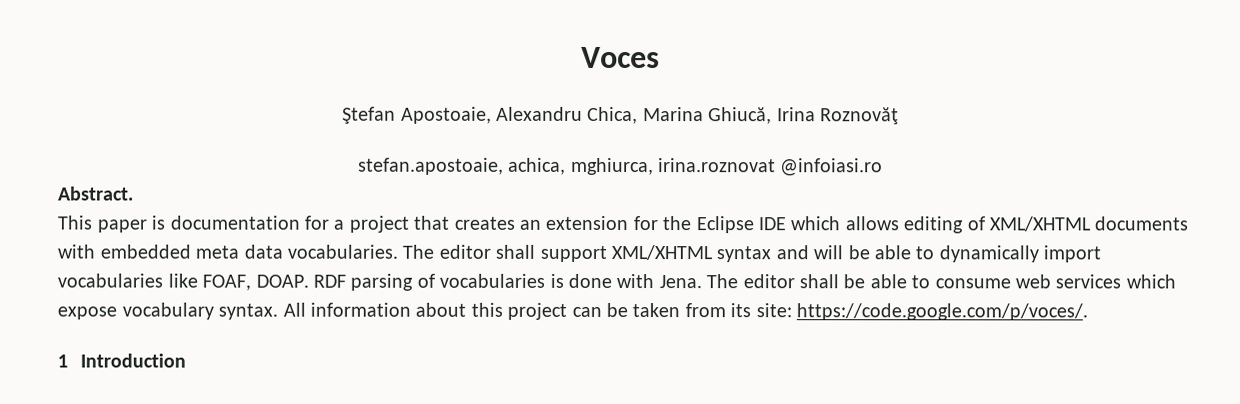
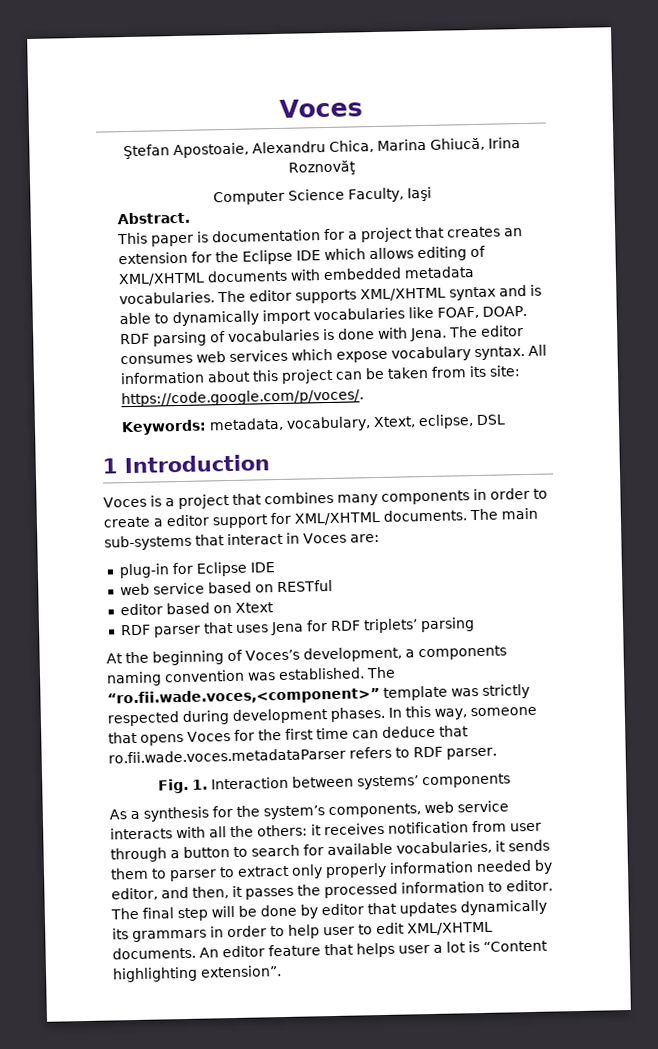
- stefan.apostoaie, achica, mghiurca, irina.roznovat @infoiasi.ro
+ Computer Science Faculty, Iaşi
- This paper is documentation for a project that creates an extension for the Eclipse IDE which allows editing of XML/XHTML documents with embedded meta data vocabularies.
+ This paper is documentation for a project that creates an extension for the Eclipse IDE which allows editing of XML/XHTML documents with embedded metadata vocabularies.
- The editor shall support XML/XHTML syntax and will be able to dynamically import vocabularies like FOAF, DOAP.
+ The editor supports XML/XHTML syntax and is able to dynamically import vocabularies like FOAF, DOAP.
- The editor shall be able to consume web services which expose vocabulary syntax.
+ The editor consumes web services which expose vocabulary syntax.
+ Keywords: metadata, vocabulary, Xtext, eclipse, DSL
  1 Introduction
+ Voces is a project that combines many components in order to create a editor support for XML/XHTML documents. The main sub-systems that interact in Voces are:
+ plug-in for Eclipse IDE
+ web service based on RESTful
+ editor based on Xtext
+ RDF parser that uses Jena for RDF triplets’ parsing
+ At the beginning of Voces’s development, a components naming convention was established. The “ro.fii.wade.voces,<component>” template was strictly respected during development phases. In this way, someone that opens Voces for the first time can deduce that ro.fii.wade.voces.metadataParser refers to RDF parser.
+ Fig. 1. Interaction between systems’ components
+ As a synthesis for the system’s components, web service interacts with all the others: it receives notification from user through a button to search for available vocabularies, it sends them to parser to extract only properly information needed by editor, and then, it passes the processed information to editor. The final step will be done by editor that updates dynamically its grammars in order to help user to edit XML/XHTML documents. An editor feature that helps user a lot is “Content highlighting extension”.

